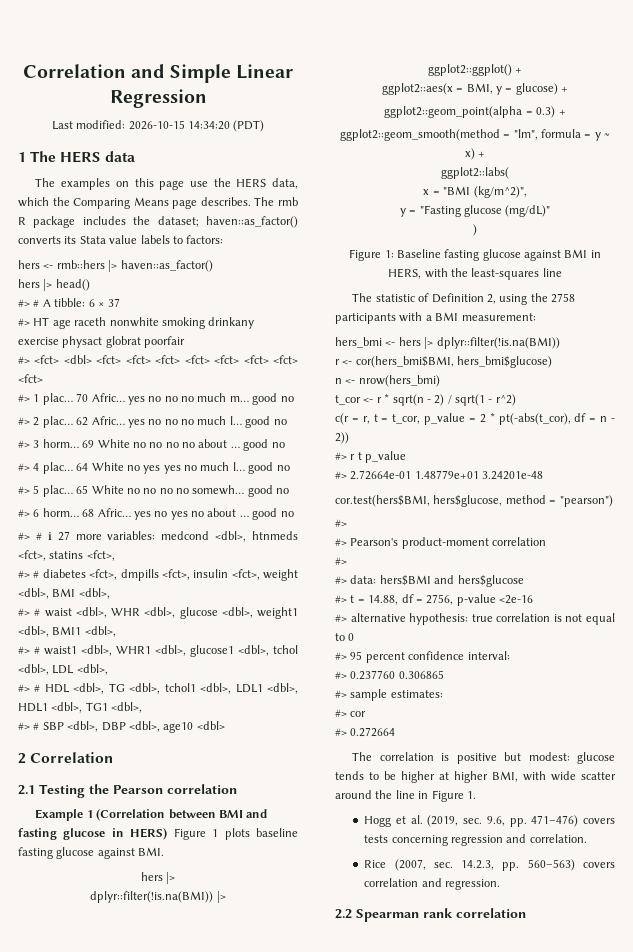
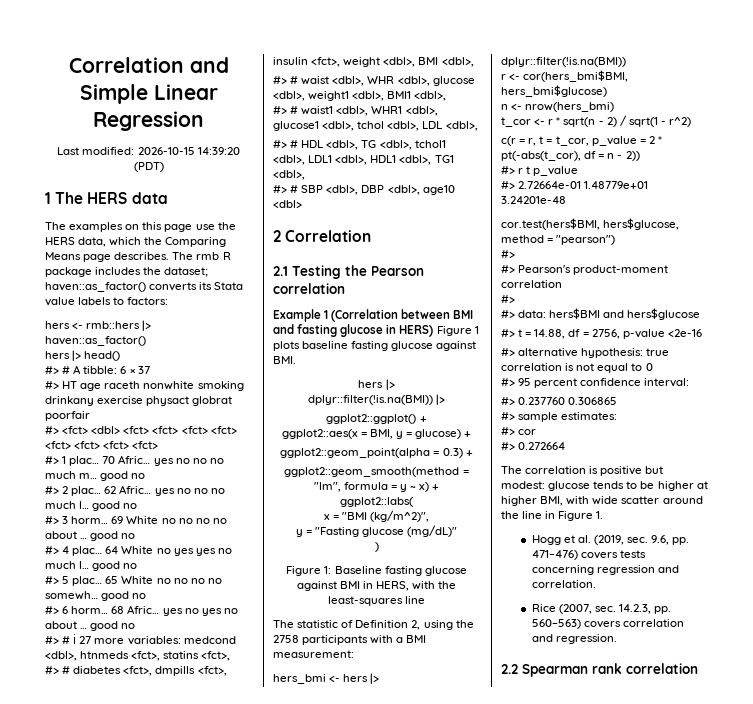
- Last modified: 2026-10-15 14:34:20 (PDT)
+ Last modified: 2026-10-15 14:39:20 (PDT)

